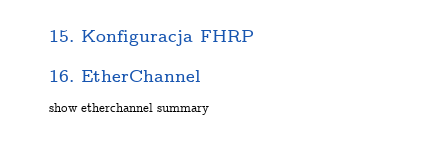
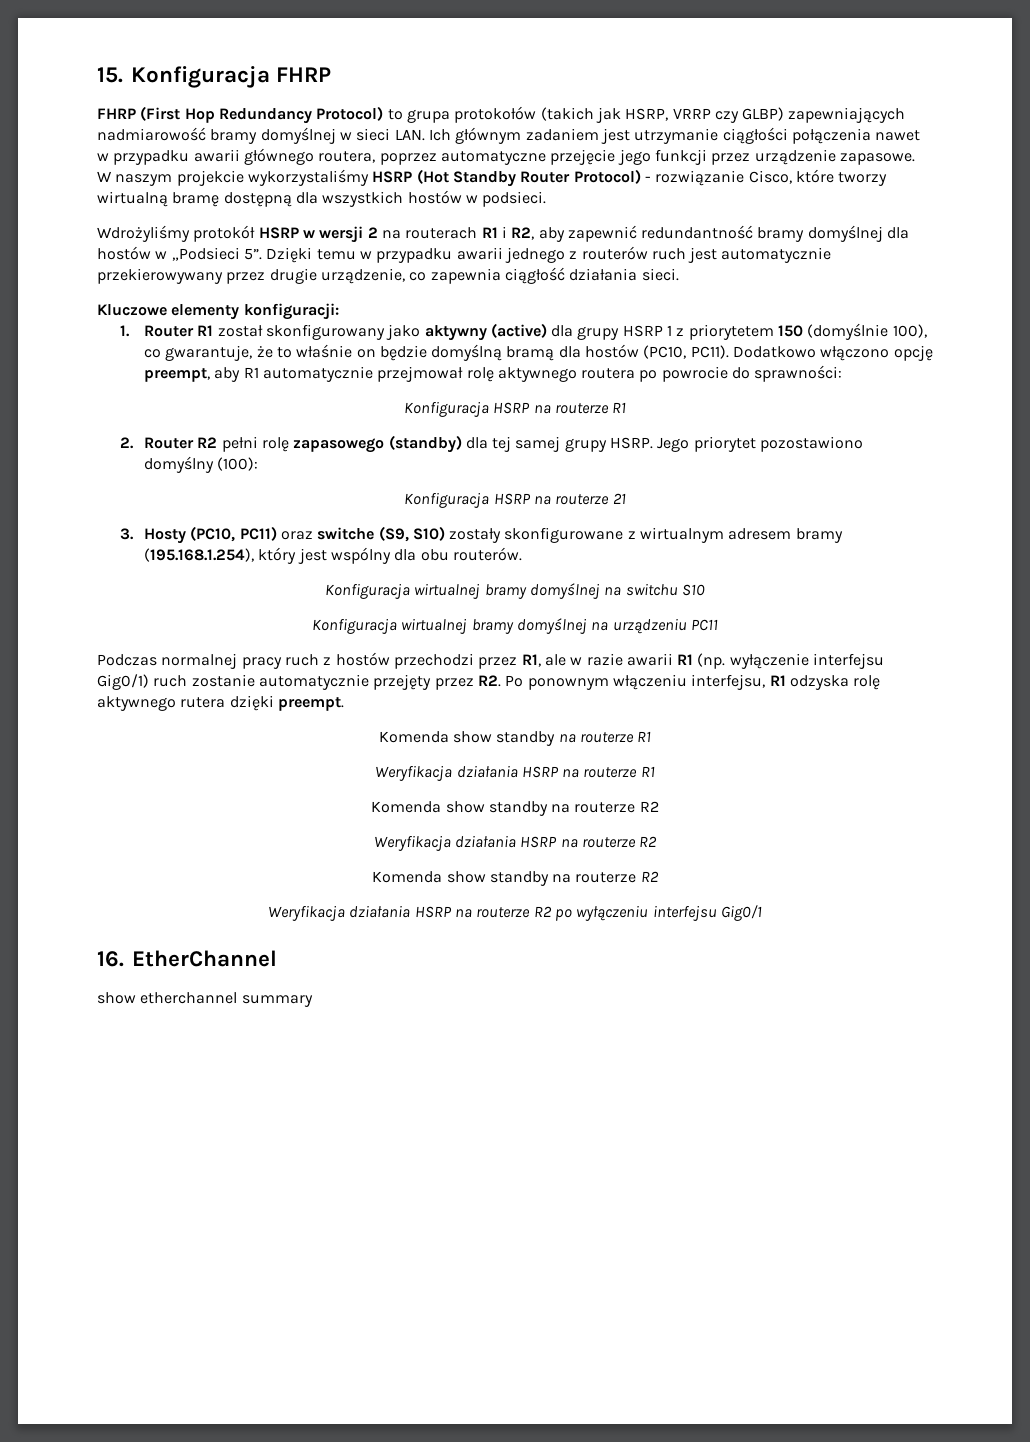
+ FHRP (First Hop Redundancy Protocol) to grupa protokołów (takich jak HSRP, VRRP czy GLBP) zapewniających nadmiarowość bramy domyślnej w sieci LAN. Ich głównym zadaniem jest utrzymanie ciągłości połączenia nawet w przypadku awarii głównego routera, poprzez automatyczne przejęcie jego funkcji przez urządzenie zapasowe. W naszym projekcie wykorzystaliśmy HSRP (Hot Standby Router Protocol) - rozwiązanie Cisco, które tworzy wirtualną bramę dostępną dla wszystkich hostów w podsieci.
+ Wdrożyliśmy protokół HSRP w wersji 2 na routerach R1 i R2, aby zapewnić redundantność bramy domyślnej dla hostów w „Podsieci 5”. Dzięki temu w przypadku awarii jednego z routerów ruch jest automatycznie przekierowywany przez drugie urządzenie, co zapewnia ciągłość działania sieci.
+ Kluczowe elementy konfiguracji:
+ 1. Router R1 został skonfigurowany jako aktywny (active) dla grupy HSRP 1 z priorytetem 150 (domyślnie 100), co gwarantuje, że to właśnie on będzie domyślną bramą dla hostów (PC10, PC11). Dodatkowo włączono opcję preempt, aby R1 automatycznie przejmował rolę aktywnego routera po powrocie do sprawności:
+ Konfiguracja HSRP na routerze R1
+ 2. Router R2 pełni rolę zapasowego (standby) dla tej samej grupy HSRP. Jego priorytet pozostawiono domyślny (100):
+ Konfiguracja HSRP na routerze 21
+ 3. Hosty (PC10, PC11) oraz switche (S9, S10) zostały skonfigurowane z wirtualnym adresem bramy (195.168.1.254), który jest wspólny dla obu routerów.
+ Konfiguracja wirtualnej bramy domyślnej na switchu S10
+ Konfiguracja wirtualnej bramy domyślnej na urządzeniu PC11
+ Podczas normalnej pracy ruch z hostów przechodzi przez R1, ale w razie awarii R1 (np. wyłączenie interfejsu Gig0/1) ruch zostanie automatycznie przejęty przez R2. Po ponownym włączeniu interfejsu, R1 odzyska rolę aktywnego rutera dzięki preempt.
+ Komenda show standby na routerze R1
+ Weryfikacja działania HSRP na routerze R1
+ Komenda show standby na routerze R2
+ Weryfikacja działania HSRP na routerze R2
+ Komenda show standby na routerze R2
+ Weryfikacja działania HSRP na routerze R2 po wyłączeniu interfejsu Gig0/1

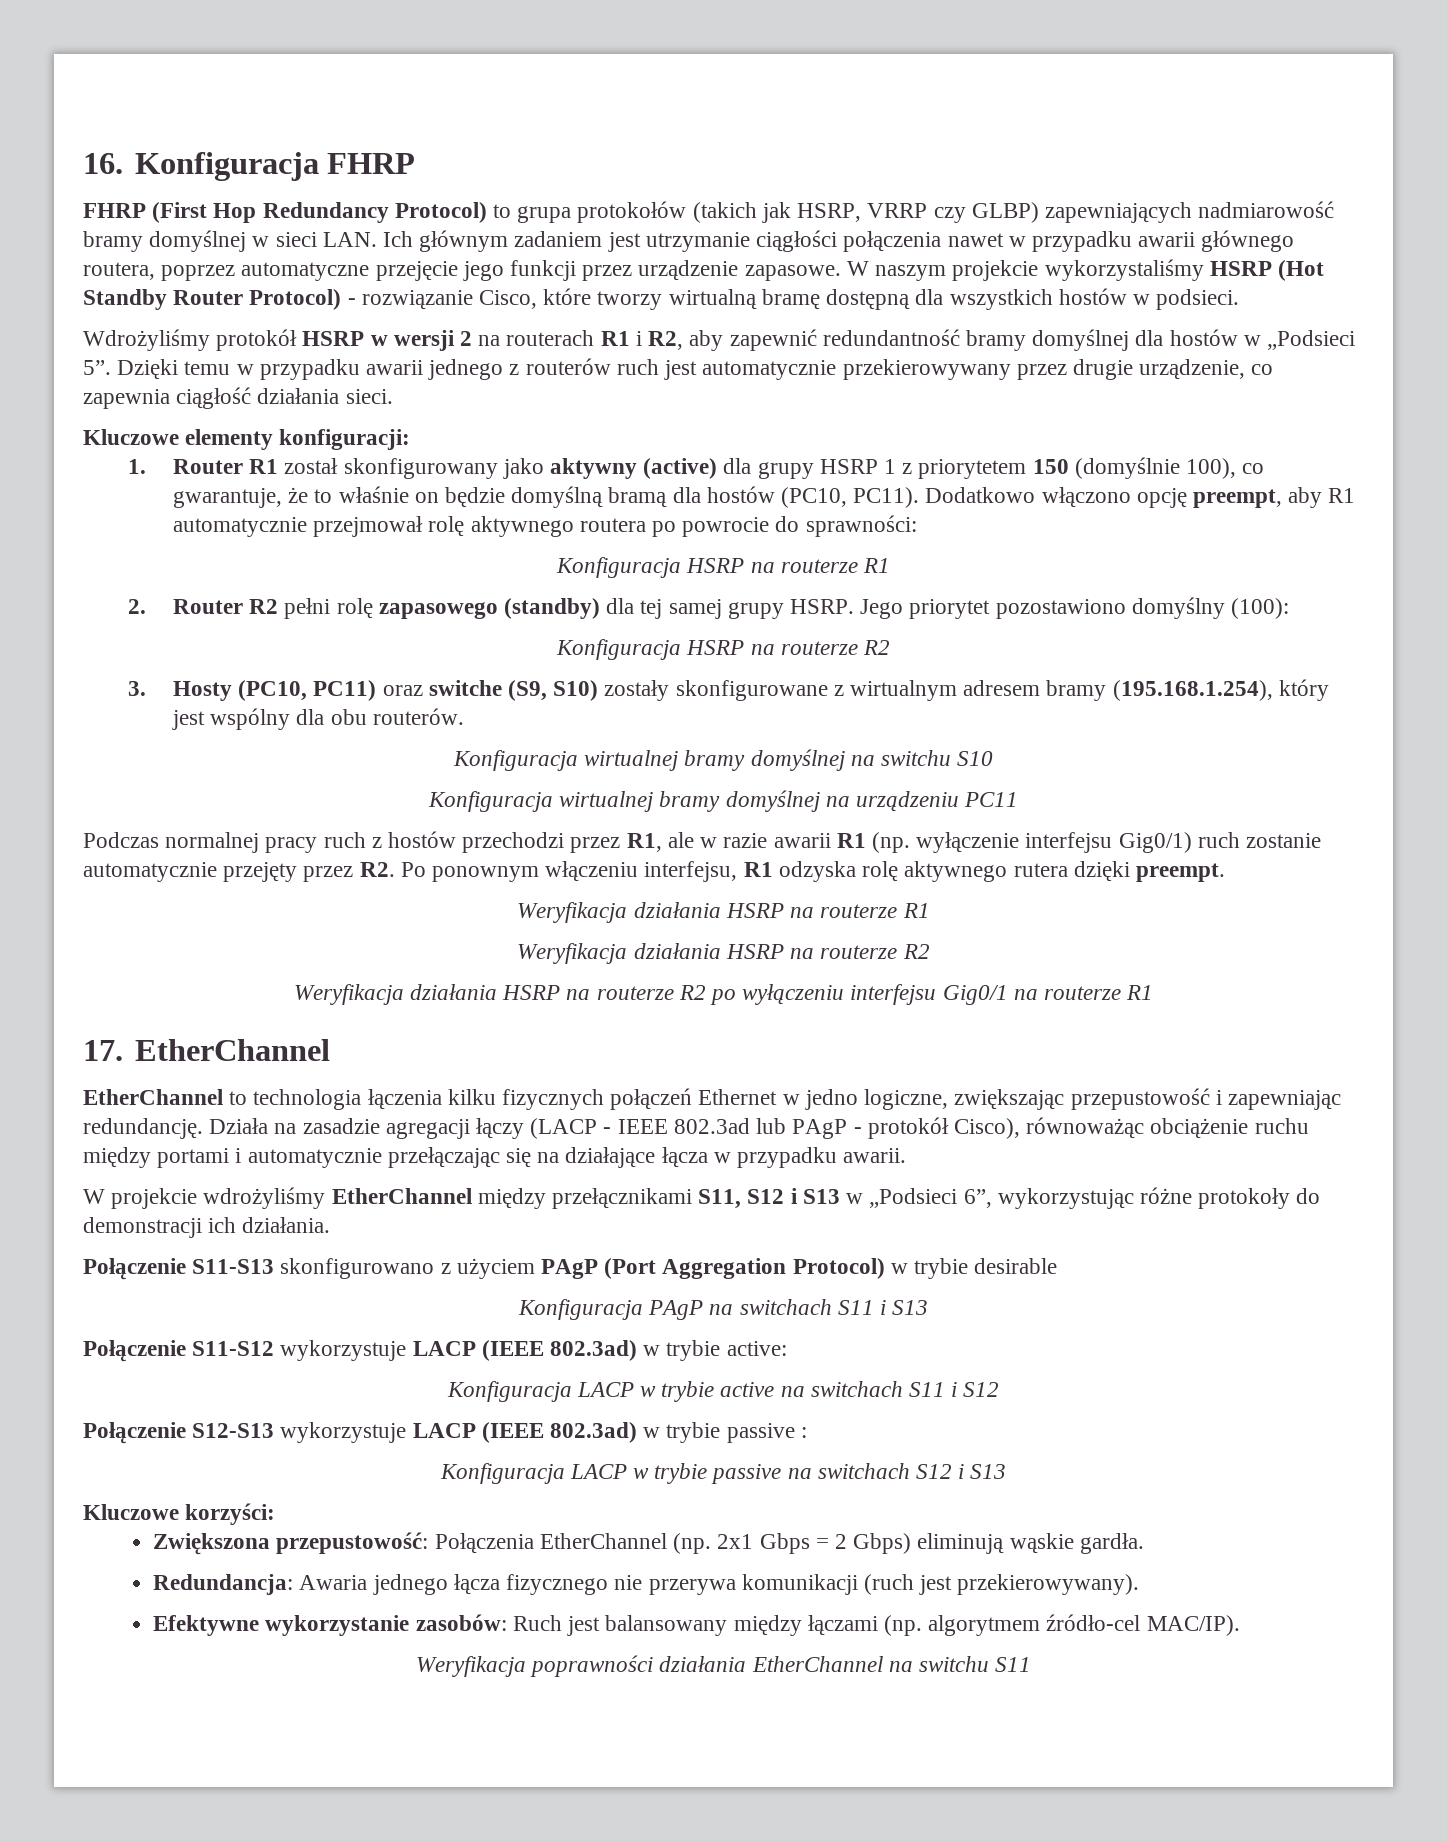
- 15. Konfiguracja FHRP
+ 16. Konfiguracja FHRP
- Konfiguracja HSRP na routerze 21
+ Konfiguracja HSRP na routerze R2
- Komenda show standby na routerze R1
  Weryfikacja działania HSRP na routerze R1
- Komenda show standby na routerze R2
  Weryfikacja działania HSRP na routerze R2
- Komenda show standby na routerze R2
- Weryfikacja działania HSRP na routerze R2 po wyłączeniu interfejsu Gig0/1
- 16. EtherChannel
- show etherchannel summary
+ Weryfikacja działania HSRP na routerze R2 po wyłączeniu interfejsu Gig0/1 na routerze R1
+ 17. EtherChannel
+ EtherChannel to technologia łączenia kilku fizycznych połączeń Ethernet w jedno logiczne, zwiększając przepustowość i zapewniając redundancję. Działa na zasadzie agregacji łączy (LACP - IEEE 802.3ad lub PAgP - protokół Cisco), równoważąc obciążenie ruchu między portami i automatycznie przełączając się na działające łącza w przypadku awarii.
+ W projekcie wdrożyliśmy EtherChannel między przełącznikami S11, S12 i S13 w „Podsieci 6”, wykorzystując różne protokoły do demonstracji ich działania.
+ Połączenie S11-S13 skonfigurowano z użyciem PAgP (Port Aggregation Protocol) w trybie desirable
+ Konfiguracja PAgP na switchach S11 i S13
+ Połączenie S11-S12 wykorzystuje LACP (IEEE 802.3ad) w trybie active:
+ Konfiguracja LACP w trybie active na switchach S11 i S12
+ Połączenie S12-S13 wykorzystuje LACP (IEEE 802.3ad) w trybie passive :
+ Konfiguracja LACP w trybie passive na switchach S12 i S13
+ Kluczowe korzyści:
+ Zwiększona przepustowość: Połączenia EtherChannel (np. 2x1 Gbps = 2 Gbps) eliminują wąskie gardła.
+ Redundancja: Awaria jednego łącza fizycznego nie przerywa komunikacji (ruch jest przekierowywany).
+ Efektywne wykorzystanie zasobów: Ruch jest balansowany między łączami (np. algorytmem źródło-cel MAC/IP).
+ Weryfikacja poprawności działania EtherChannel na switchu S11

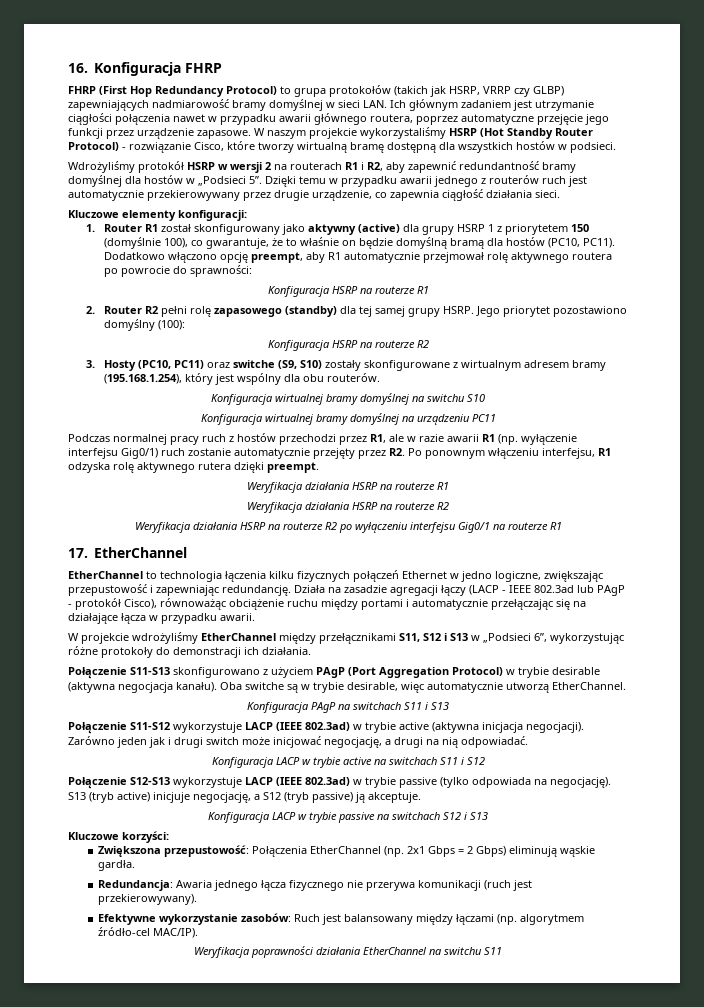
- Połączenie S11-S13 skonfigurowano z użyciem PAgP (Port Aggregation Protocol) w trybie desirable
+ Połączenie S11-S13 skonfigurowano z użyciem PAgP (Port Aggregation Protocol) w trybie desirable (aktywna negocjacja kanału). Oba switche są w trybie desirable, więc automatycznie utworzą EtherChannel.
- Połączenie S11-S12 wykorzystuje LACP (IEEE 802.3ad) w trybie active:
+ Połączenie S11-S12 wykorzystuje LACP (IEEE 802.3ad) w trybie active (aktywna inicjacja negocjacji). Zarówno jeden jak i drugi switch może inicjować negocjację, a drugi na nią odpowiadać.
- Połączenie S12-S13 wykorzystuje LACP (IEEE 802.3ad) w trybie passive :
+ Połączenie S12-S13 wykorzystuje LACP (IEEE 802.3ad) w trybie passive (tylko odpowiada na negocjację). S13 (tryb active) inicjuje negocjację, a S12 (tryb passive) ją akceptuje.

